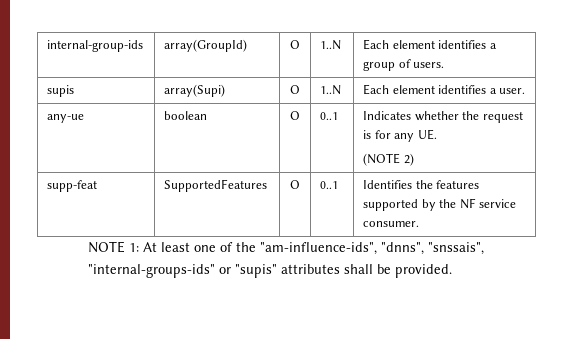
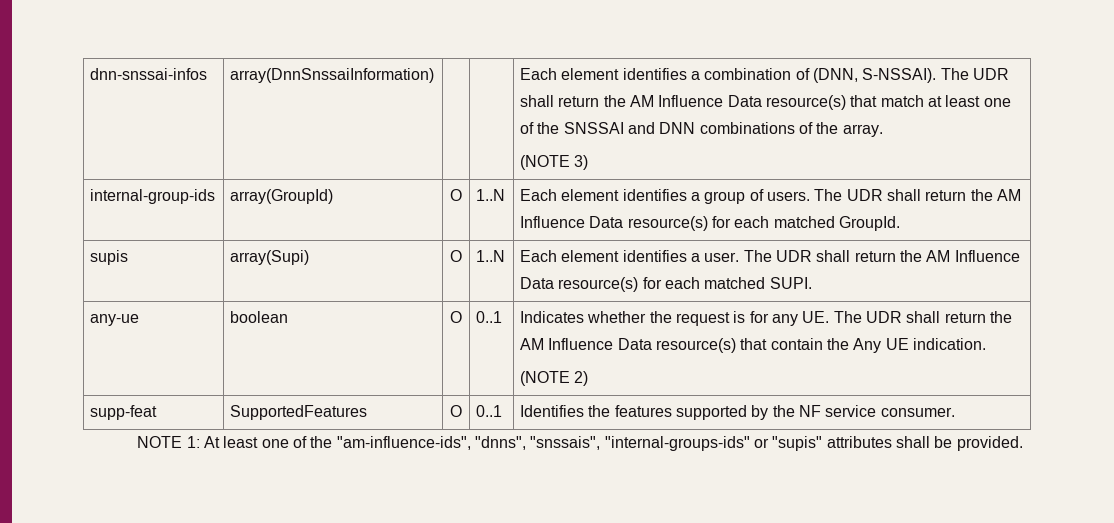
+ dnn-snssai-infos | array(DnnSnssaiInformation) | | | Each element identifies a combination of (DNN, S-NSSAI). The UDR shall return the AM Influence Data resource(s) that match at least one of the SNSSAI and DNN combinations of the array.
+ (NOTE 3)
- internal-group-ids | array(GroupId) | O | 1..N | Each element identifies a group of users.
+ internal-group-ids | array(GroupId) | O | 1..N | Each element identifies a group of users. The UDR shall return the AM Influence Data resource(s) for each matched GroupId.
- supis | array(Supi) | O | 1..N | Each element identifies a user.
+ supis | array(Supi) | O | 1..N | Each element identifies a user. The UDR shall return the AM Influence Data resource(s) for each matched SUPI.
- any-ue | boolean | O | 0..1 | Indicates whether the request is for any UE.
+ any-ue | boolean | O | 0..1 | Indicates whether the request is for any UE. The UDR shall return the AM Influence Data resource(s) that contain the Any UE indication.

